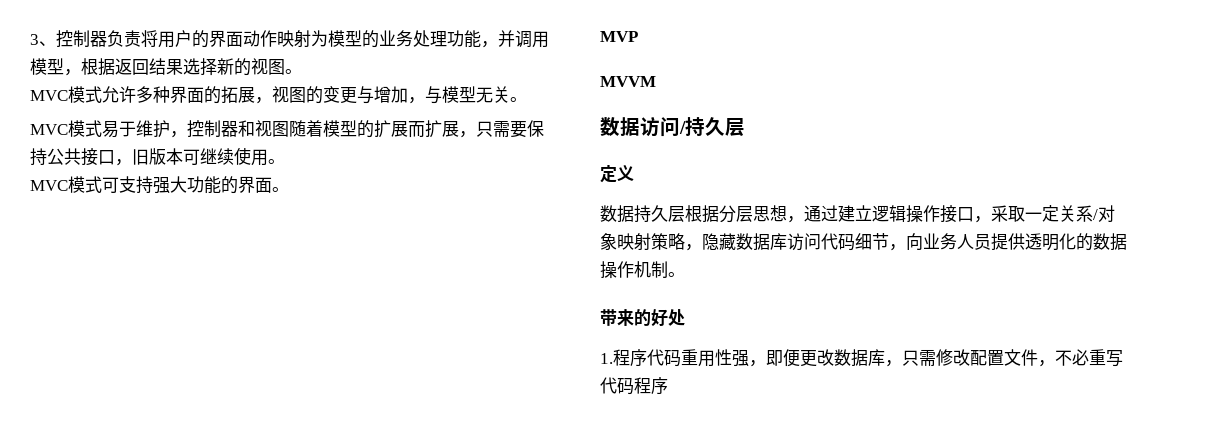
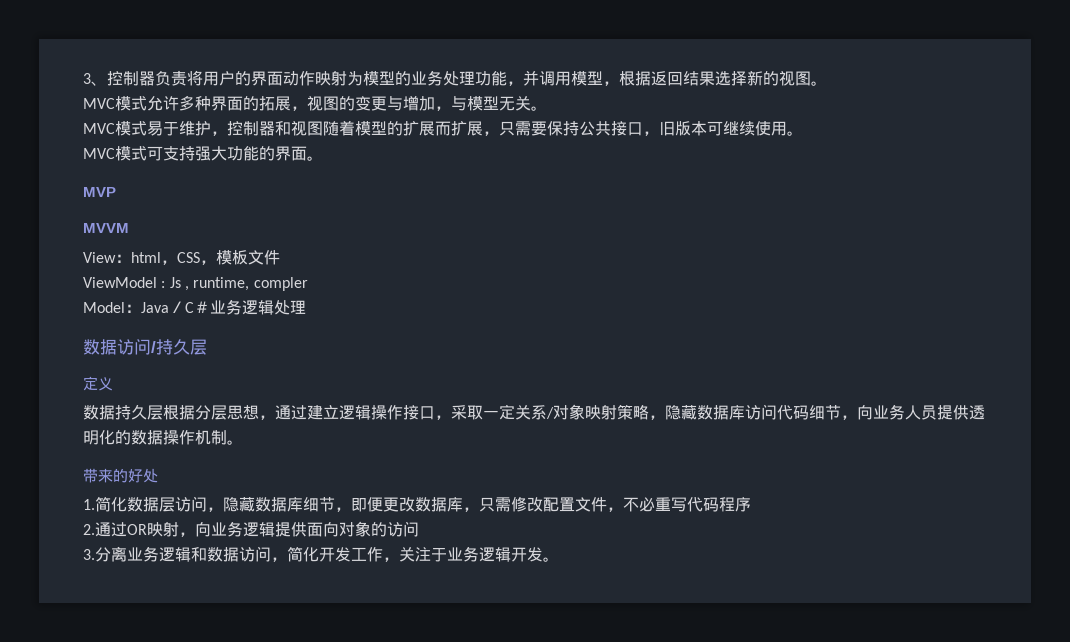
+ View：html，CSS，模板文件
+ ViewModel : Js , runtime, compler
+ Model：Java／C＃业务逻辑处理
- 1.程序代码重用性强，即便更改数据库，只需修改配置文件，不必重写代码程序
+ 1.简化数据层访问，隐藏数据库细节，即便更改数据库，只需修改配置文件，不必重写代码程序
+ 2.通过OR映射，向业务逻辑提供面向对象的访问
+ 3.分离业务逻辑和数据访问，简化开发工作，关注于业务逻辑开发。

